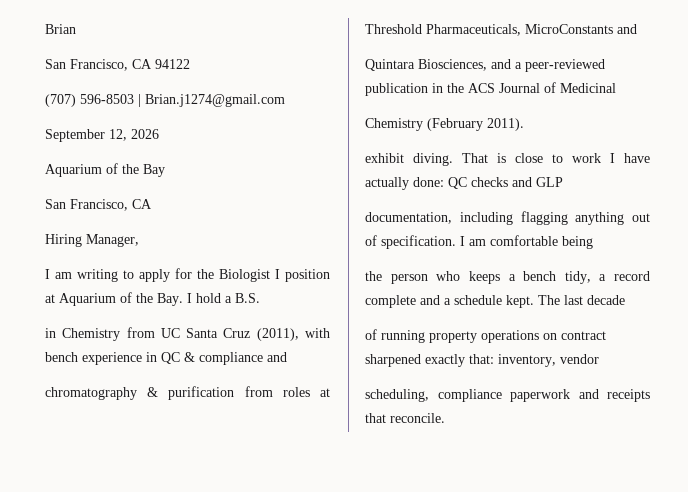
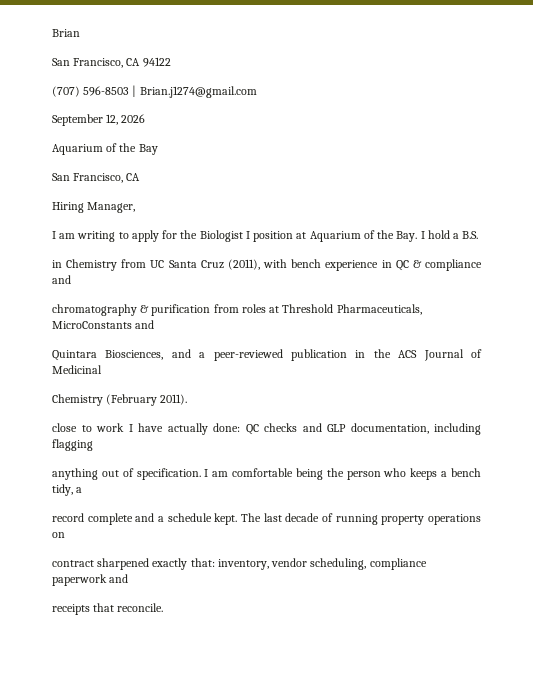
- exhibit diving. That is close to work I have actually done: QC checks and GLP
- documentation, including flagging anything out of specification.
+ close to work I have actually done: QC checks and GLP documentation, including flagging
+ anything out of specification.
- I am comfortable being
- the person who keeps a bench tidy, a record complete and a schedule kept.
+ I am comfortable being the person who keeps a bench tidy, a
+ record complete and a schedule kept.
- The last decade
- of running property operations on contract sharpened exactly that: inventory, vendor
- scheduling, compliance paperwork and receipts that reconcile.
+ The last decade of running property operations on
+ contract sharpened exactly that: inventory, vendor scheduling, compliance paperwork and
+ receipts that reconcile.

